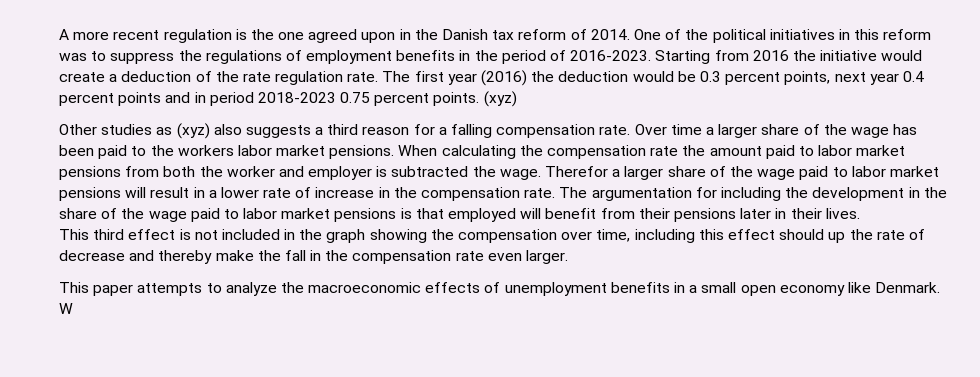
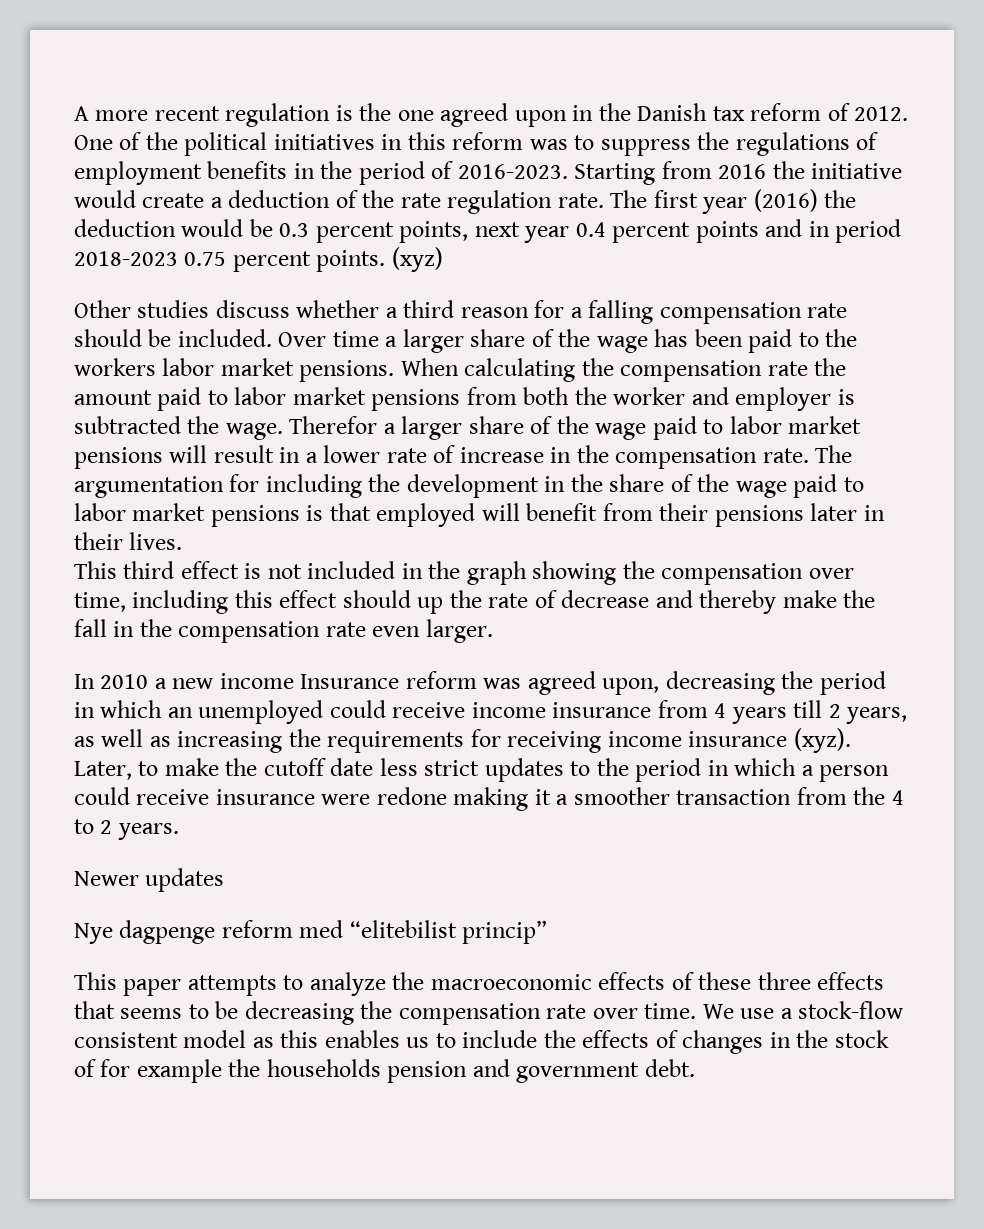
- A more recent regulation is the one agreed upon in the Danish tax reform of 2014.
+ A more recent regulation is the one agreed upon in the Danish tax reform of 2012.
- Other studies as (xyz) also suggests a third reason for a falling compensation rate.
+ Other studies discuss whether a third reason for a falling compensation rate should be included.
+ In 2010 a new income Insurance reform was agreed upon, decreasing the period in which an unemployed could receive income insurance from 4 years till 2 years, as well as increasing the requirements for receiving income insurance (xyz). Later, to make the cutoff date less strict updates to the period in which a person could receive insurance were redone making it a smoother transaction from the 4 to 2 years.
+ Newer updates
+ Nye dagpenge reform med “elitebilist princip”
- This paper attempts to analyze the macroeconomic effects of unemployment benefits in a small open economy like Denmark. W
+ This paper attempts to analyze the macroeconomic effects of these three effects that seems to be decreasing the compensation rate over time. We use a stock-flow consistent model as this enables us to include the effects of changes in the stock of for example the households pension and government debt.

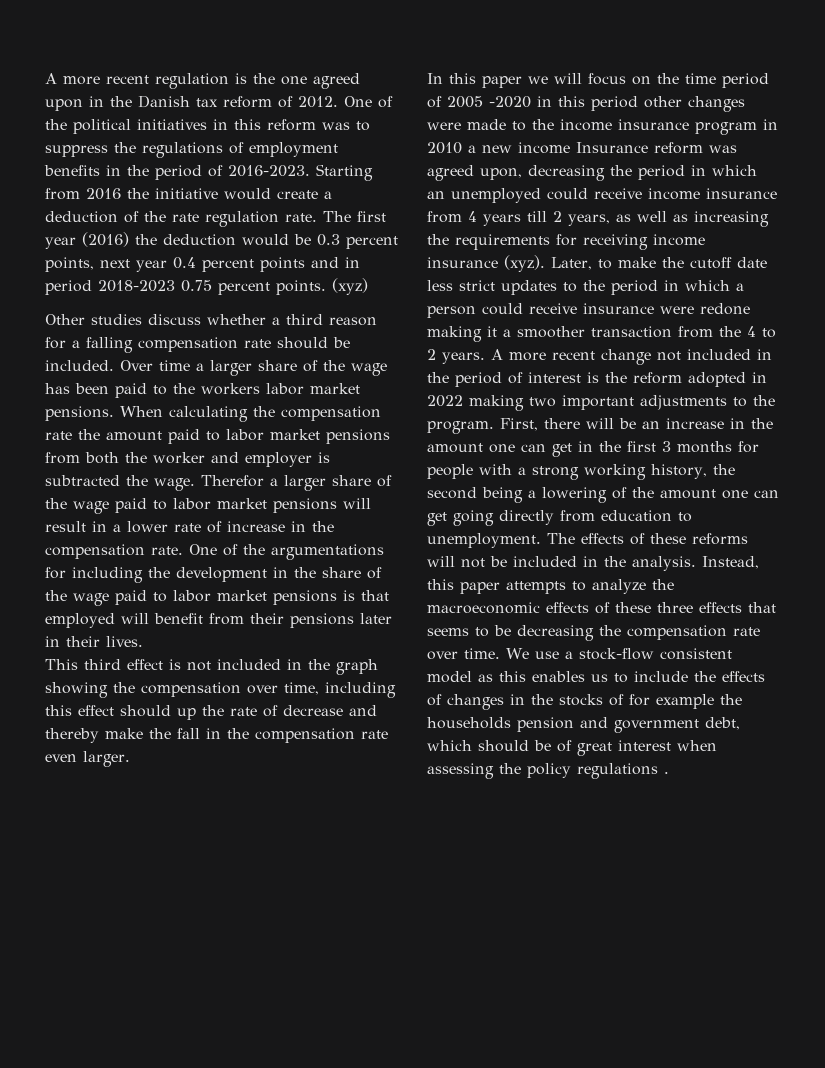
- The argumentation for including the development in the share of the wage paid to labor market pensions is that employed will benefit from their pensions later in their lives.
+ One of the argumentations for including the development in the share of the wage paid to labor market pensions is that employed will benefit from their pensions later in their lives.
- In 2010 a new income Insurance reform was agreed upon, decreasing the period in which an unemployed could receive income insurance from 4 years till 2 years, as well as increasing the requirements for receiving income insurance (xyz).
+ In this paper we will focus on the time period of 2005 -2020 in this period other changes were made to the income insurance program in 2010 a new income Insurance reform was agreed upon, decreasing the period in which an unemployed could receive income insurance from 4 years till 2 years, as well as increasing the requirements for receiving income insurance (xyz).
- Later, to make the cutoff date less strict updates to the period in which a person could receive insurance were redone making it a smoother transaction from the 4 to 2 years.
- Newer updates
- Nye dagpenge reform med “elitebilist princip”
- This paper attempts to analyze the macroeconomic effects of these three effects that seems to be decreasing the compensation rate over time.
+ Later, to make the cutoff date less strict updates to the period in which a person could receive insurance were redone making it a smoother transaction from the 4 to 2 years. A more recent change not included in the period of interest is the reform adopted in 2022 making two important adjustments to the program. First, there will be an increase in the amount one can get in the first 3 months for people with a strong working history, the second being a lowering of the amount one can get going directly from education to unemployment. The effects of these reforms will not be included in the analysis. Instead, this paper attempts to analyze the macroeconomic effects of these three effects that seems to be decreasing the compensation rate over time.
- We use a stock-flow consistent model as this enables us to include the effects of changes in the stock of for example the households pension and government debt.
+ We use a stock-flow consistent model as this enables us to include the effects of changes in the stocks of for example the households pension and government debt, which should be of great interest when assessing the policy regulations .

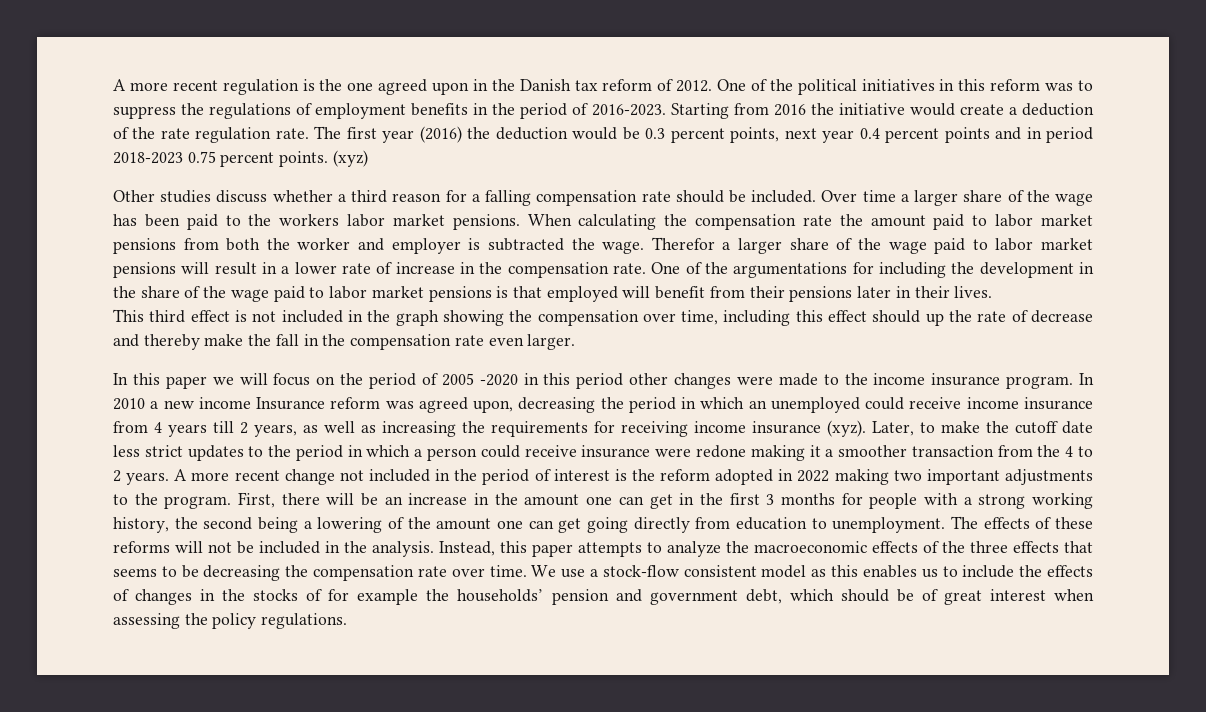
- In this paper we will focus on the time period of 2005 -2020 in this period other changes were made to the income insurance program in 2010 a new income Insurance reform was agreed upon, decreasing the period in which an unemployed could receive income insurance from 4 years till 2 years, as well as increasing the requirements for receiving income insurance (xyz).
+ In this paper we will focus on the period of 2005 -2020 in this period other changes were made to the income insurance program. In 2010 a new income Insurance reform was agreed upon, decreasing the period in which an unemployed could receive income insurance from 4 years till 2 years, as well as increasing the requirements for receiving income insurance (xyz).
- Instead, this paper attempts to analyze the macroeconomic effects of these three effects that seems to be decreasing the compensation rate over time.
+ Instead, this paper attempts to analyze the macroeconomic effects of the three effects that seems to be decreasing the compensation rate over time.
- We use a stock-flow consistent model as this enables us to include the effects of changes in the stocks of for example the households pension and government debt, which should be of great interest when assessing the policy regulations .
+ We use a stock-flow consistent model as this enables us to include the effects of changes in the stocks of for example the households’ pension and government debt, which should be of great interest when assessing the policy regulations.

